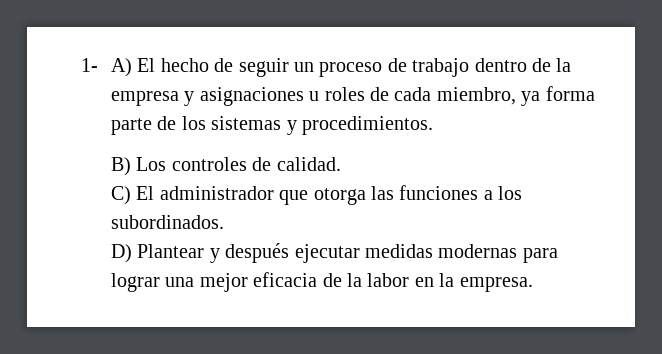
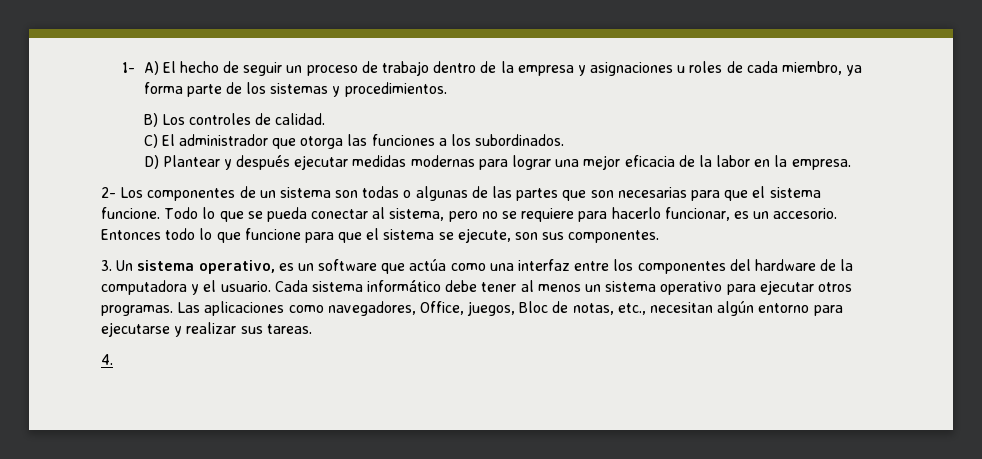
+ 2- Los componentes de un sistema son todas o algunas de las partes que son necesarias para que el sistema funcione. Todo lo que se pueda conectar al sistema, pero no se requiere para hacerlo funcionar, es un accesorio. Entonces todo lo que funcione para que el sistema se ejecute, son sus componentes.
+ 3. Un sistema operativo, es un software que actúa como una interfaz entre los componentes del hardware de la computadora y el usuario. Cada sistema informático debe tener al menos un sistema operativo para ejecutar otros programas. Las aplicaciones como navegadores, Office, juegos, Bloc de notas, etc., necesitan algún entorno para ejecutarse y realizar sus tareas.
+ 4.

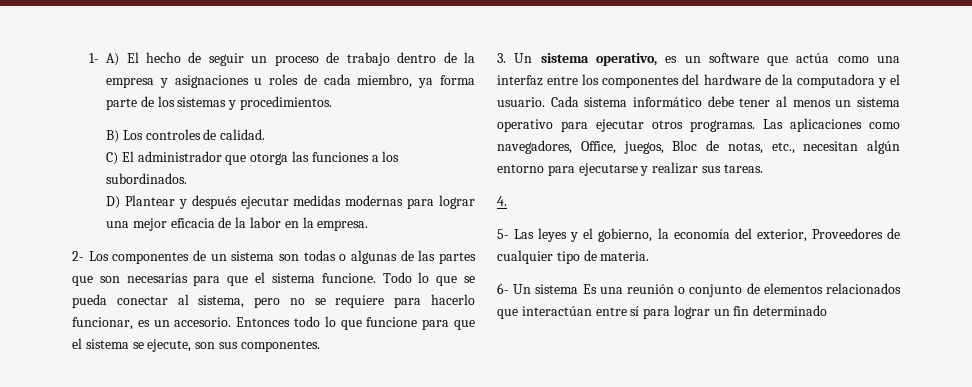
+ 5- Las leyes y el gobierno, la economía del exterior, Proveedores de cualquier tipo de materia.
+ 6- Un sistema Es una reunión o conjunto de elementos relacionados que interactúan entre sí para lograr un fin determinado

